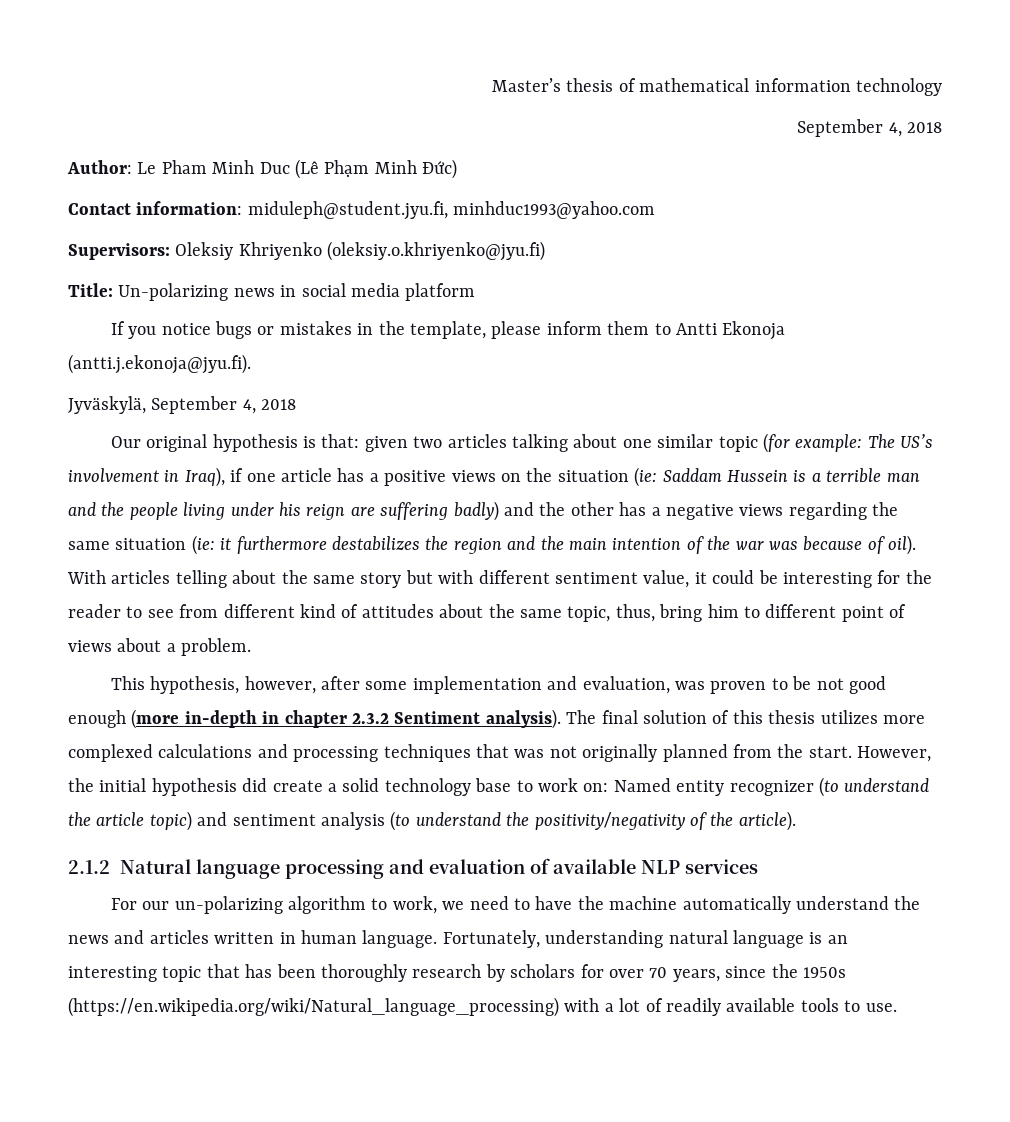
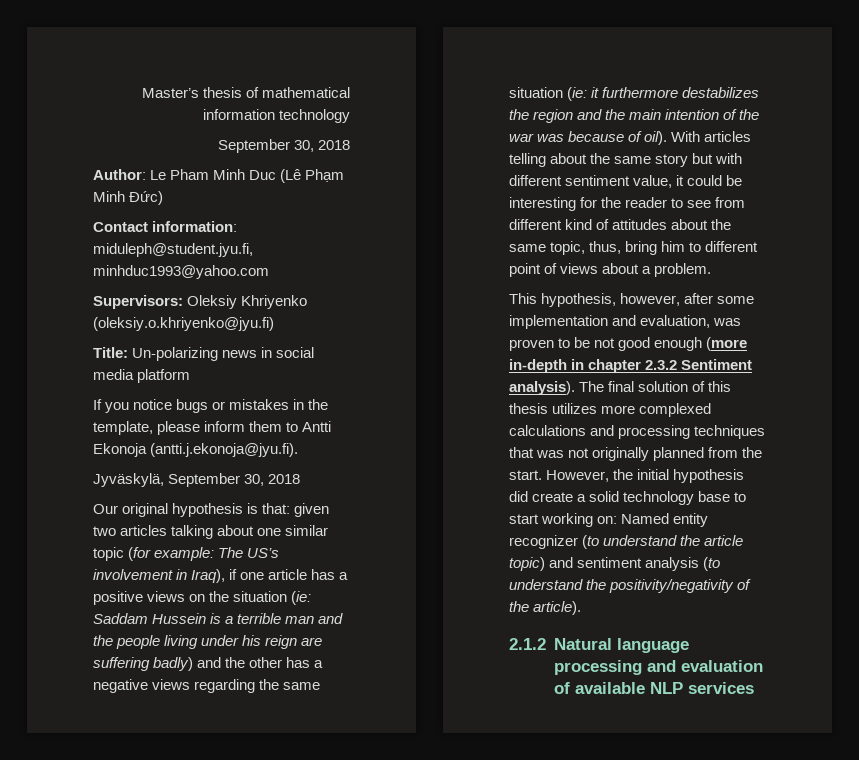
  Master’s thesis of mathematical information technology
- September 4, 2018
+ September 30, 2018
- Jyväskylä, September 4, 2018
+ Jyväskylä, September 30, 2018
- However, the initial hypothesis did create a solid technology base to work on: Named entity recognizer (to understand the article topic) and sentiment analysis (to understand the positivity/negativity of the article).
+ However, the initial hypothesis did create a solid technology base to start working on: Named entity recognizer (to understand the article topic) and sentiment analysis (to understand the positivity/negativity of the article).
- For our un-polarizing algorithm to work, we need to have the machine automatically understand the news and articles written in human language. Fortunately, understanding natural language is an interesting topic that has been thoroughly research by scholars for over 70 years, since the 1950s (https://en.wikipedia.org/wiki/Natural_language_processing) with a lot of readily available tools to use.

